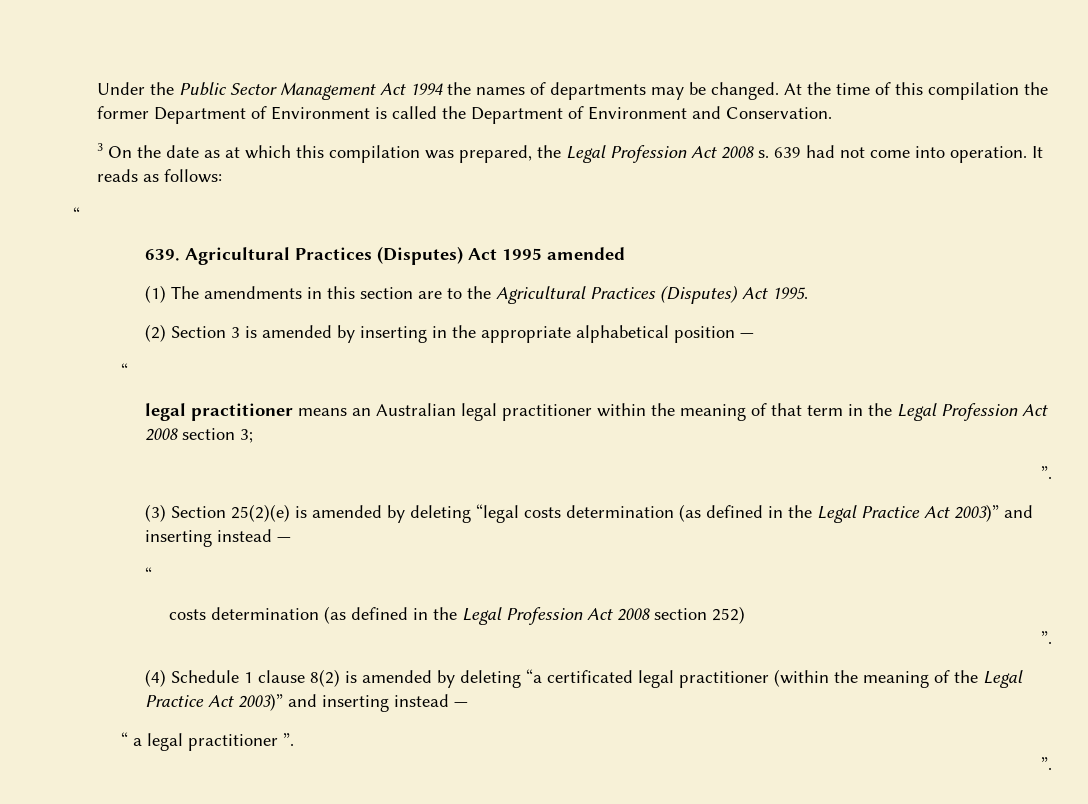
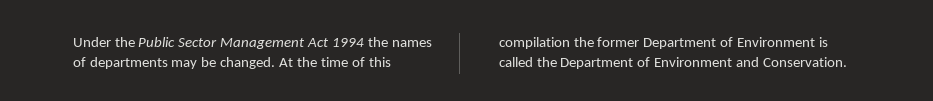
- 3 On the date as at which this compilation was prepared, the Legal Profession Act 2008 s. 639 had not come into operation. It reads as follows:
- “
- 639. Agricultural Practices (Disputes) Act 1995 amended
- (1) The amendments in this section are to the Agricultural Practices (Disputes) Act 1995.
- (2) Section 3 is amended by inserting in the appropriate alphabetical position —
- “
- legal practitioner means an Australian legal practitioner within the meaning of that term in the Legal Profession Act 2008 section 3;
- ”.
- (3) Section 25(2)(e) is amended by deleting “legal costs determination (as defined in the Legal Practice Act 2003)” and inserting instead —
- “
- costs determination (as defined in the Legal Profession Act 2008 section 252)
- ”.
- (4) Schedule 1 clause 8(2) is amended by deleting “a certificated legal practitioner (within the meaning of the Legal Practice Act 2003)” and inserting instead —
- “ a legal practitioner ”.
- ”.

